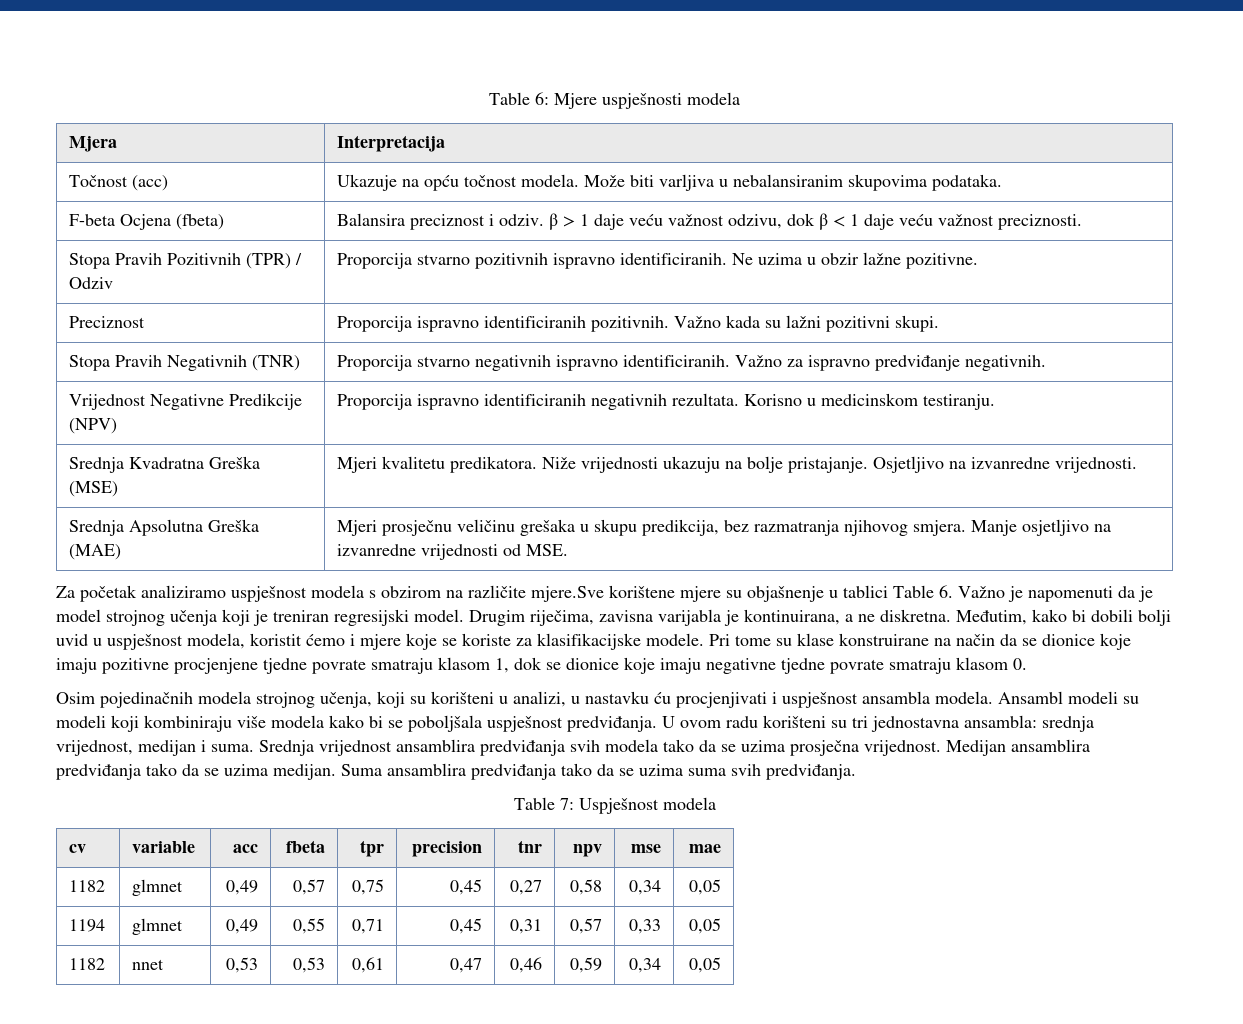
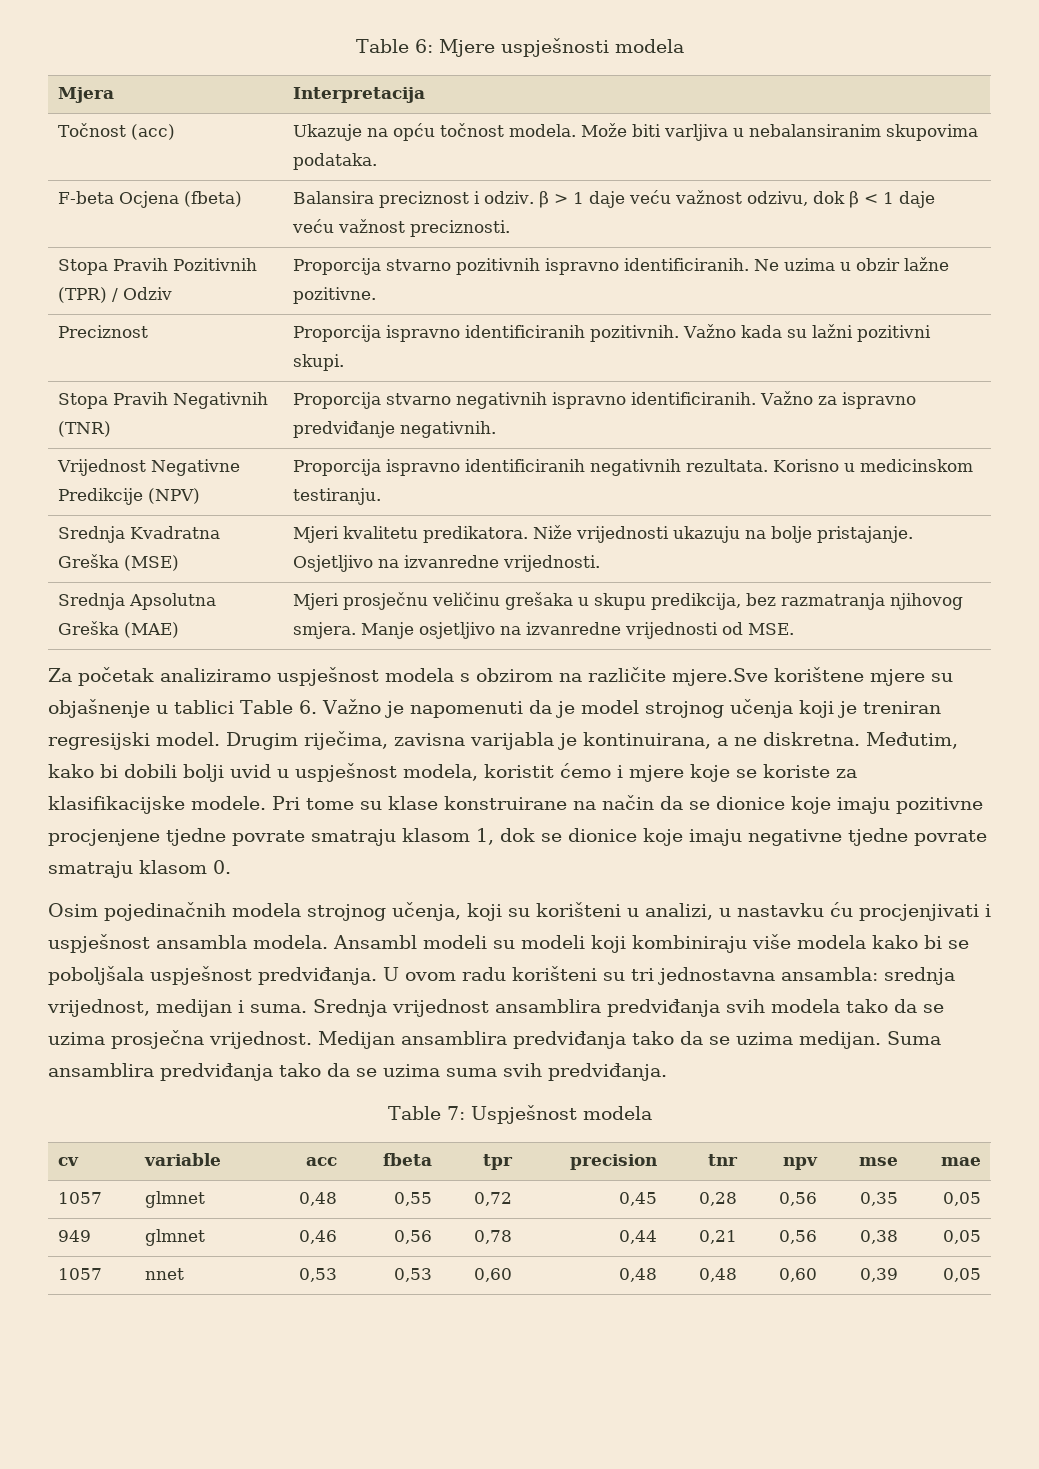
- 1182 | glmnet | 0,49 | 0,57 | 0,75 | 0,45 | 0,27 | 0,58 | 0,34 | 0,05
- 1194 | glmnet | 0,49 | 0,55 | 0,71 | 0,45 | 0,31 | 0,57 | 0,33 | 0,05
- 1182 | nnet | 0,53 | 0,53 | 0,61 | 0,47 | 0,46 | 0,59 | 0,34 | 0,05
+ 1057 | glmnet | 0,48 | 0,55 | 0,72 | 0,45 | 0,28 | 0,56 | 0,35 | 0,05
+ 949 | glmnet | 0,46 | 0,56 | 0,78 | 0,44 | 0,21 | 0,56 | 0,38 | 0,05
+ 1057 | nnet | 0,53 | 0,53 | 0,60 | 0,48 | 0,48 | 0,60 | 0,39 | 0,05

